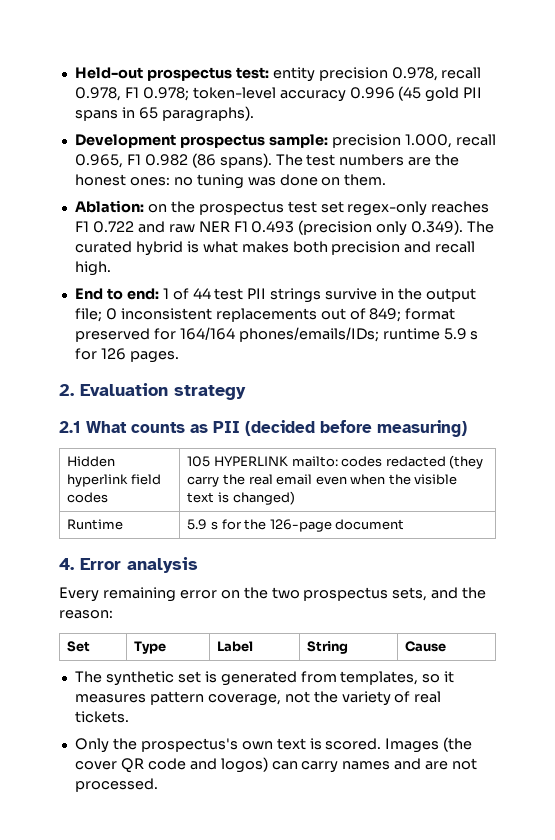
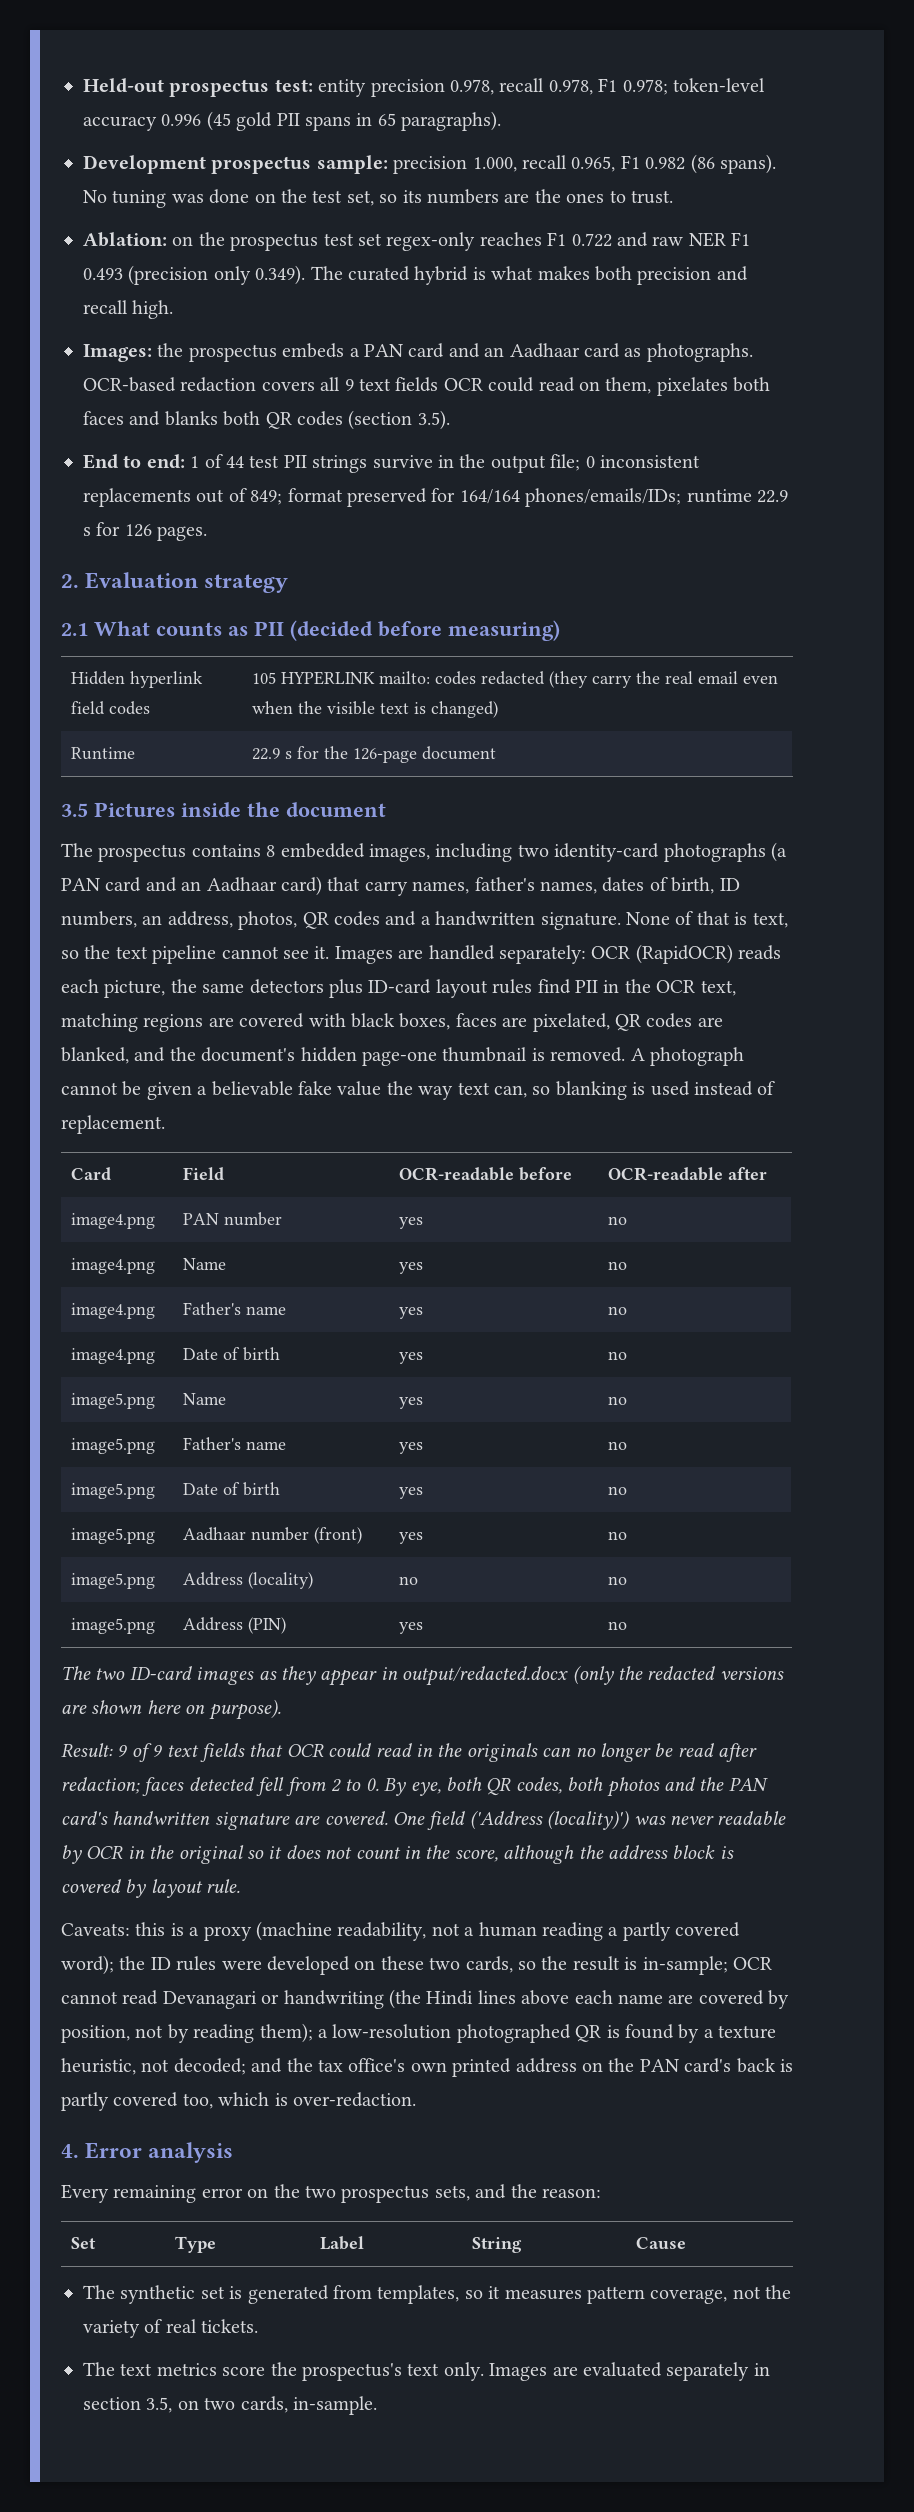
- The test numbers are the honest ones: no tuning was done on them.
+ No tuning was done on the test set, so its numbers are the ones to trust.
+ Images: the prospectus embeds a PAN card and an Aadhaar card as photographs. OCR-based redaction covers all 9 text fields OCR could read on them, pixelates both faces and blanks both QR codes (section 3.5).
- End to end: 1 of 44 test PII strings survive in the output file; 0 inconsistent replacements out of 849; format preserved for 164/164 phones/emails/IDs; runtime 5.9 s for 126 pages.
+ End to end: 1 of 44 test PII strings survive in the output file; 0 inconsistent replacements out of 849; format preserved for 164/164 phones/emails/IDs; runtime 22.9 s for 126 pages.
- Runtime | 5.9 s for the 126-page document
+ Runtime | 22.9 s for the 126-page document
+ 3.5 Pictures inside the document
+ The prospectus contains 8 embedded images, including two identity-card photographs (a PAN card and an Aadhaar card) that carry names, father's names, dates of birth, ID numbers, an address, photos, QR codes and a handwritten signature. None of that is text, so the text pipeline cannot see it. Images are handled separately: OCR (RapidOCR) reads each picture, the same detectors plus ID-card layout rules find PII in the OCR text, matching regions are covered with black boxes, faces are pixelated, QR codes are blanked, and the document's hidden page-one thumbnail is removed. A photograph cannot be given a believable fake value the way text can, so blanking is used instead of replacement.
+ Card | Field | OCR-readable before | OCR-readable after
+ image4.png | PAN number | yes | no
+ image4.png | Name | yes | no
+ image4.png | Father's name | yes | no
+ image4.png | Date of birth | yes | no
+ image5.png | Name | yes | no
+ image5.png | Father's name | yes | no
+ image5.png | Date of birth | yes | no
+ image5.png | Aadhaar number (front) | yes | no
+ image5.png | Address (locality) | no | no
+ image5.png | Address (PIN) | yes | no
+ The two ID-card images as they appear in output/redacted.docx (only the redacted versions are shown here on purpose).
+ Result: 9 of 9 text fields that OCR could read in the originals can no longer be read after redaction; faces detected fell from 2 to 0. By eye, both QR codes, both photos and the PAN card's handwritten signature are covered. One field ('Address (locality)') was never readable by OCR in the original so it does not count in the score, although the address block is covered by layout rule.
+ Caveats: this is a proxy (machine readability, not a human reading a partly covered word); the ID rules were developed on these two cards, so the result is in-sample; OCR cannot read Devanagari or handwriting (the Hindi lines above each name are covered by position, not by reading them); a low-resolution photographed QR is found by a texture heuristic, not decoded; and the tax office's own printed address on the PAN card's back is partly covered too, which is over-redaction.
- Only the prospectus's own text is scored. Images (the cover QR code and logos) can carry names and are not processed.
+ The text metrics score the prospectus's text only. Images are evaluated separately in section 3.5, on two cards, in-sample.

